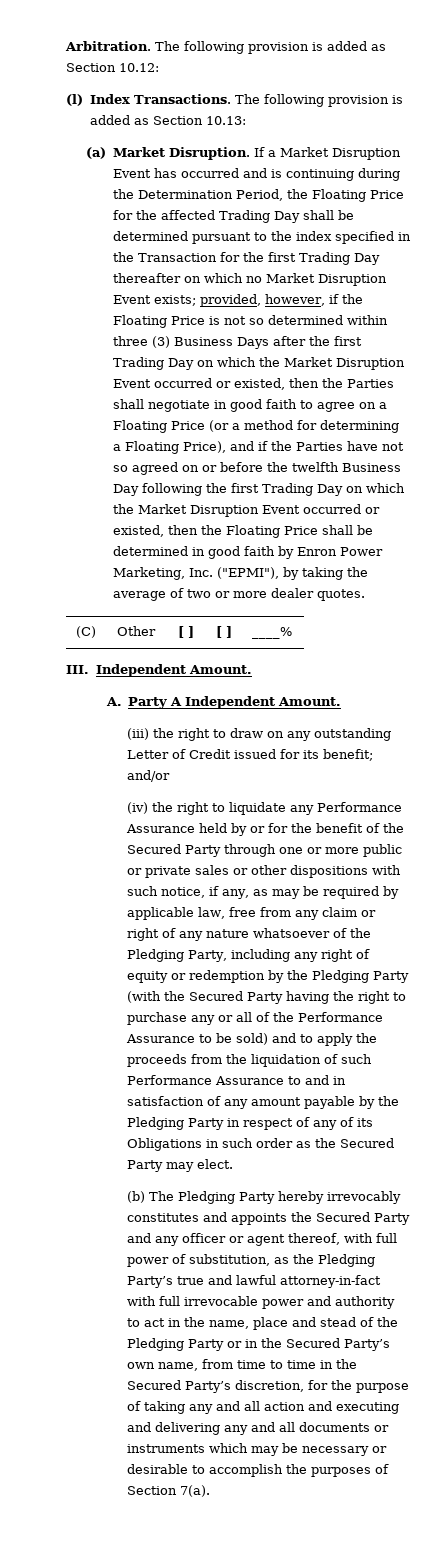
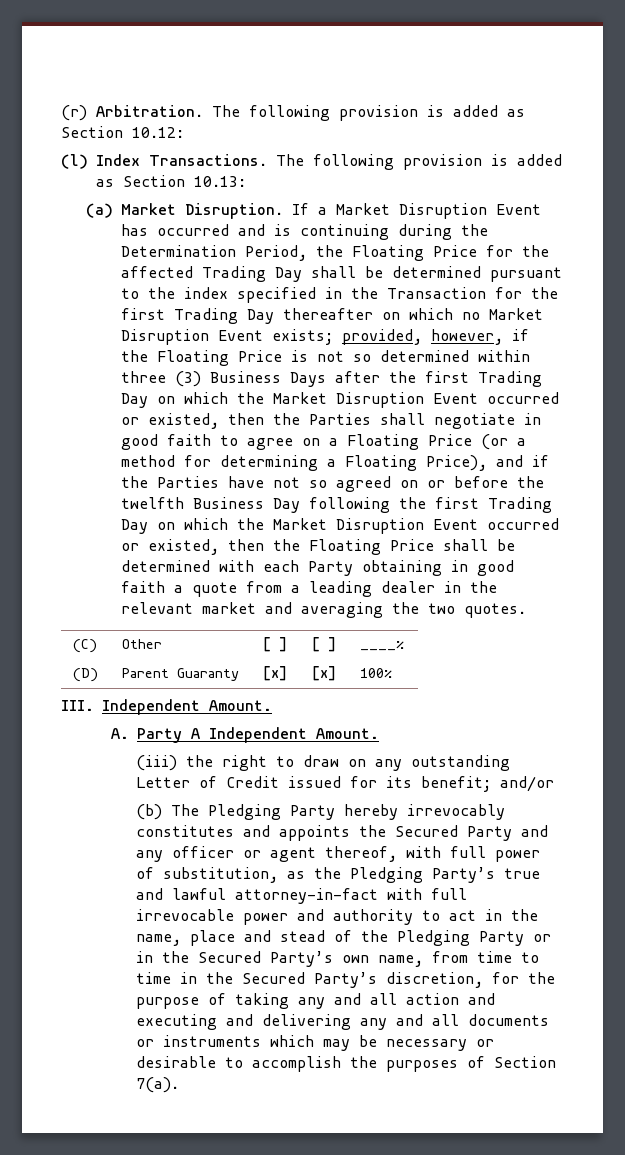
- Arbitration.
+ (r) Arbitration.
- provided, however, if the Floating Price is not so determined within three (3) Business Days after the first Trading Day on which the Market Disruption Event occurred or existed, then the Parties shall negotiate in good faith to agree on a Floating Price (or a method for determining a Floating Price), and if the Parties have not so agreed on or before the twelfth Business Day following the first Trading Day on which the Market Disruption Event occurred or existed, then the Floating Price shall be determined in good faith by Enron Power Marketing, Inc. ("EPMI"), by taking the average of two or more dealer quotes.
+ provided, however, if the Floating Price is not so determined within three (3) Business Days after the first Trading Day on which the Market Disruption Event occurred or existed, then the Parties shall negotiate in good faith to agree on a Floating Price (or a method for determining a Floating Price), and if the Parties have not so agreed on or before the twelfth Business Day following the first Trading Day on which the Market Disruption Event occurred or existed, then the Floating Price shall be determined with each Party obtaining in good faith a quote from a leading dealer in the relevant market and averaging the two quotes.
+ (D) | Parent Guaranty | [x] | [x] | 100%
- (iv) the right to liquidate any Performance Assurance held by or for the benefit of the Secured Party through one or more public or private sales or other dispositions with such notice, if any, as may be required by applicable law, free from any claim or right of any nature whatsoever of the Pledging Party, including any right of equity or redemption by the Pledging Party (with the Secured Party having the right to purchase any or all of the Performance Assurance to be sold) and to apply the proceeds from the liquidation of such Performance Assurance to and in satisfaction of any amount payable by the Pledging Party in respect of any of its Obligations in such order as the Secured Party may elect.

